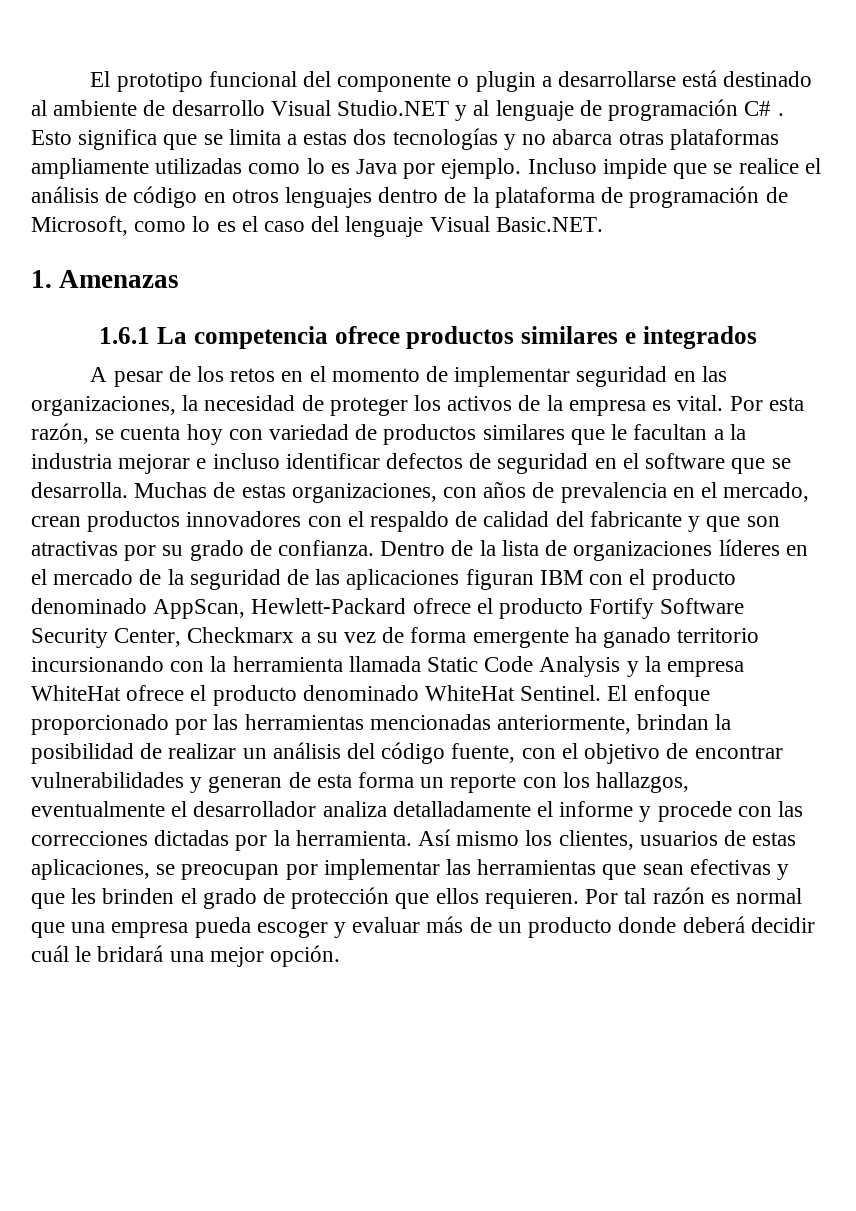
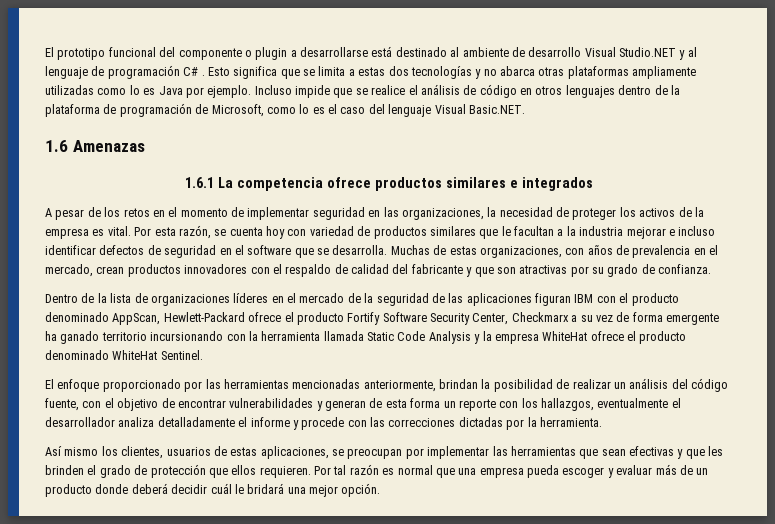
- 1. Amenazas
+ 1.6 Amenazas
- Muchas de estas organizaciones, con años de prevalencia en el mercado, crean productos innovadores con el respaldo de calidad del fabricante y que son atractivas por su grado de confianza. Dentro de la lista de organizaciones líderes en el mercado de la seguridad de las aplicaciones figuran IBM con el producto denominado AppScan, Hewlett-Packard ofrece el producto Fortify Software Security Center, Checkmarx a su vez de forma emergente ha ganado territorio incursionando con la herramienta llamada Static Code Analysis y la empresa WhiteHat ofrece el producto denominado WhiteHat Sentinel. El enfoque proporcionado por las herramientas mencionadas anteriormente, brindan la posibilidad de realizar un análisis del código fuente, con el objetivo de encontrar vulnerabilidades y generan de esta forma un reporte con los hallazgos, eventualmente el desarrollador analiza detalladamente el informe y procede con las correcciones dictadas por la herramienta. Así mismo los clientes, usuarios de estas aplicaciones, se preocupan por implementar las herramientas que sean efectivas y que les brinden el grado de protección que ellos requieren.
+ Muchas de estas organizaciones, con años de prevalencia en el mercado, crean productos innovadores con el respaldo de calidad del fabricante y que son atractivas por su grado de confianza.
+ Dentro de la lista de organizaciones líderes en el mercado de la seguridad de las aplicaciones figuran IBM con el producto denominado AppScan, Hewlett-Packard ofrece el producto Fortify Software Security Center, Checkmarx a su vez de forma emergente ha ganado territorio incursionando con la herramienta llamada Static Code Analysis y la empresa WhiteHat ofrece el producto denominado WhiteHat Sentinel.
+ El enfoque proporcionado por las herramientas mencionadas anteriormente, brindan la posibilidad de realizar un análisis del código fuente, con el objetivo de encontrar vulnerabilidades y generan de esta forma un reporte con los hallazgos, eventualmente el desarrollador analiza detalladamente el informe y procede con las correcciones dictadas por la herramienta.
+ Así mismo los clientes, usuarios de estas aplicaciones, se preocupan por implementar las herramientas que sean efectivas y que les brinden el grado de protección que ellos requieren.

